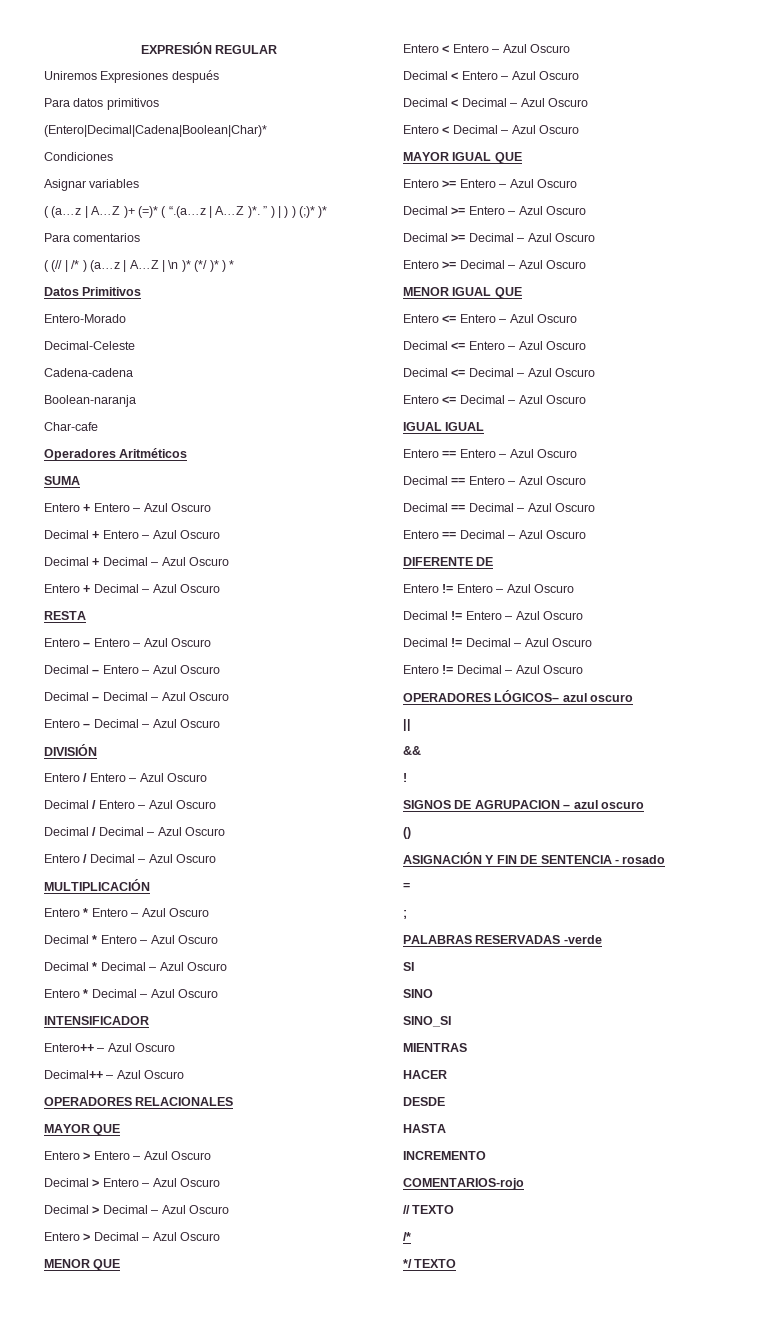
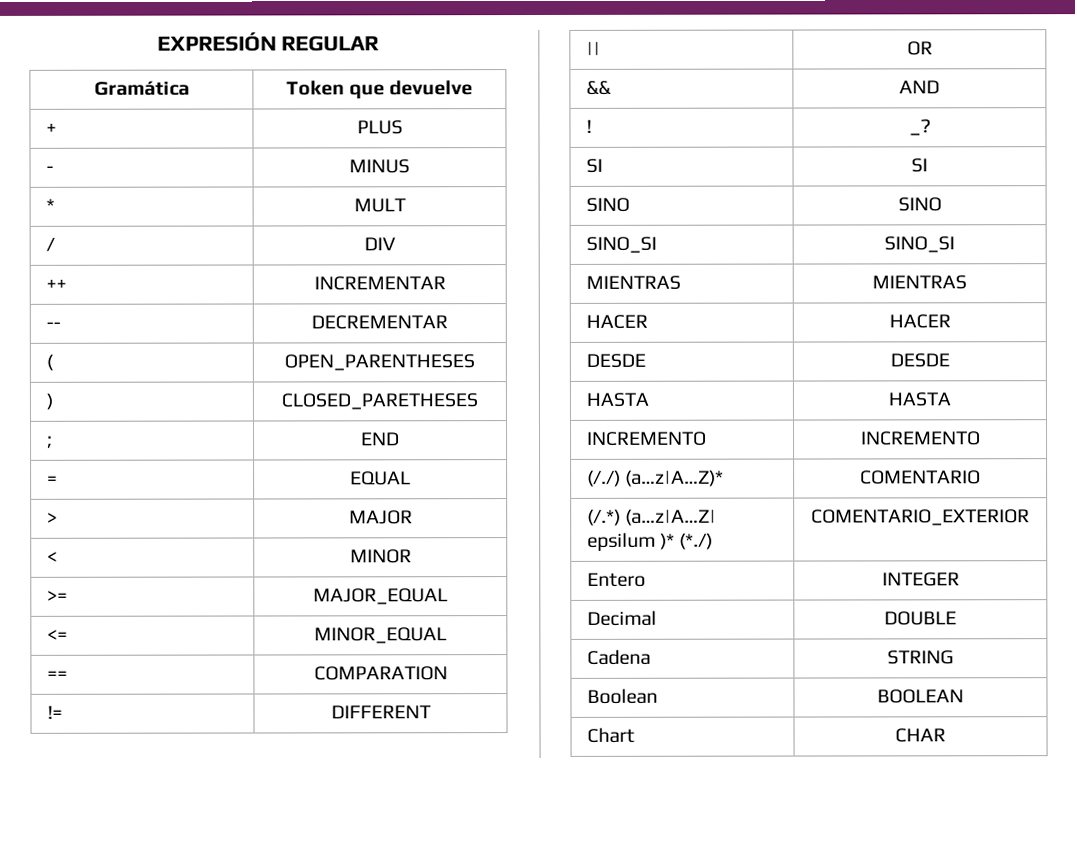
- Uniremos Expresiones después
- Para datos primitivos
- (Entero|Decimal|Cadena|Boolean|Char)*
- Condiciones
- Asignar variables
- ( (a…z | A…Z )+ (=)* ( “.(a…z | A…Z )*. ” ) | ) ) (;)* )*
- Para comentarios
- ( (// | /* ) (a…z | A…Z | \n )* (*/ )* ) *
- Datos Primitivos
- Entero-Morado
- Decimal-Celeste
- Cadena-cadena
- Boolean-naranja
- Char-cafe
- Operadores Aritméticos
- SUMA
- Entero + Entero – Azul Oscuro
- Decimal + Entero – Azul Oscuro
- Decimal + Decimal – Azul Oscuro
- Entero + Decimal – Azul Oscuro
- RESTA
- Entero – Entero – Azul Oscuro
- Decimal – Entero – Azul Oscuro
- Decimal – Decimal – Azul Oscuro
- Entero – Decimal – Azul Oscuro
- DIVISIÓN
- Entero / Entero – Azul Oscuro
- Decimal / Entero – Azul Oscuro
- Decimal / Decimal – Azul Oscuro
- Entero / Decimal – Azul Oscuro
- MULTIPLICACIÓN
- Entero * Entero – Azul Oscuro
- Decimal * Entero – Azul Oscuro
- Decimal * Decimal – Azul Oscuro
- Entero * Decimal – Azul Oscuro
- INTENSIFICADOR
- Entero++ – Azul Oscuro
- Decimal++ – Azul Oscuro
- OPERADORES RELACIONALES
- MAYOR QUE
- Entero > Entero – Azul Oscuro
- Decimal > Entero – Azul Oscuro
- Decimal > Decimal – Azul Oscuro
- Entero > Decimal – Azul Oscuro
- MENOR QUE
- Entero < Entero – Azul Oscuro
- Decimal < Entero – Azul Oscuro
- Decimal < Decimal – Azul Oscuro
- Entero < Decimal – Azul Oscuro
- MAYOR IGUAL QUE
- Entero >= Entero – Azul Oscuro
- Decimal >= Entero – Azul Oscuro
- Decimal >= Decimal – Azul Oscuro
- Entero >= Decimal – Azul Oscuro
- MENOR IGUAL QUE
- Entero <= Entero – Azul Oscuro
- Decimal <= Entero – Azul Oscuro
- Decimal <= Decimal – Azul Oscuro
- Entero <= Decimal – Azul Oscuro
- IGUAL IGUAL
- Entero == Entero – Azul Oscuro
- Decimal == Entero – Azul Oscuro
- Decimal == Decimal – Azul Oscuro
- Entero == Decimal – Azul Oscuro
- DIFERENTE DE
- Entero != Entero – Azul Oscuro
- Decimal != Entero – Azul Oscuro
- Decimal != Decimal – Azul Oscuro
- Entero != Decimal – Azul Oscuro
- OPERADORES LÓGICOS– azul oscuro
- ||
- &&
- !
- SIGNOS DE AGRUPACION – azul oscuro
- ()
- ASIGNACIÓN Y FIN DE SENTENCIA - rosado
- =
- ;
- PALABRAS RESERVADAS -verde
- SI
- SINO
- SINO_SI
- MIENTRAS
- HACER
- DESDE
- HASTA
- INCREMENTO
- COMENTARIOS-rojo
- // TEXTO
- /*
- */ TEXTO
+ Gramática | Token que devuelve
+ + | PLUS
+ - | MINUS
+ * | MULT
+ / | DIV
+ ++ | INCREMENTAR
+ -- | DECREMENTAR
+ ( | OPEN_PARENTHESES
+ ) | CLOSED_PARETHESES
+ ; | END
+ = | EQUAL
+ > | MAJOR
+ < | MINOR
+ >= | MAJOR_EQUAL
+ <= | MINOR_EQUAL
+ == | COMPARATION
+ != | DIFFERENT
+ || | OR
+ && | AND
+ ! | _?
+ SI | SI
+ SINO | SINO
+ SINO_SI | SINO_SI
+ MIENTRAS | MIENTRAS
+ HACER | HACER
+ DESDE | DESDE
+ HASTA | HASTA
+ INCREMENTO | INCREMENTO
+ (/./) (a…z|A…Z)* | COMENTARIO
+ (/.*) (a…z|A…Z| epsilum )* (*./) | COMENTARIO_EXTERIOR
+ Entero | INTEGER
+ Decimal | DOUBLE
+ Cadena | STRING
+ Boolean | BOOLEAN
+ Chart | CHAR

